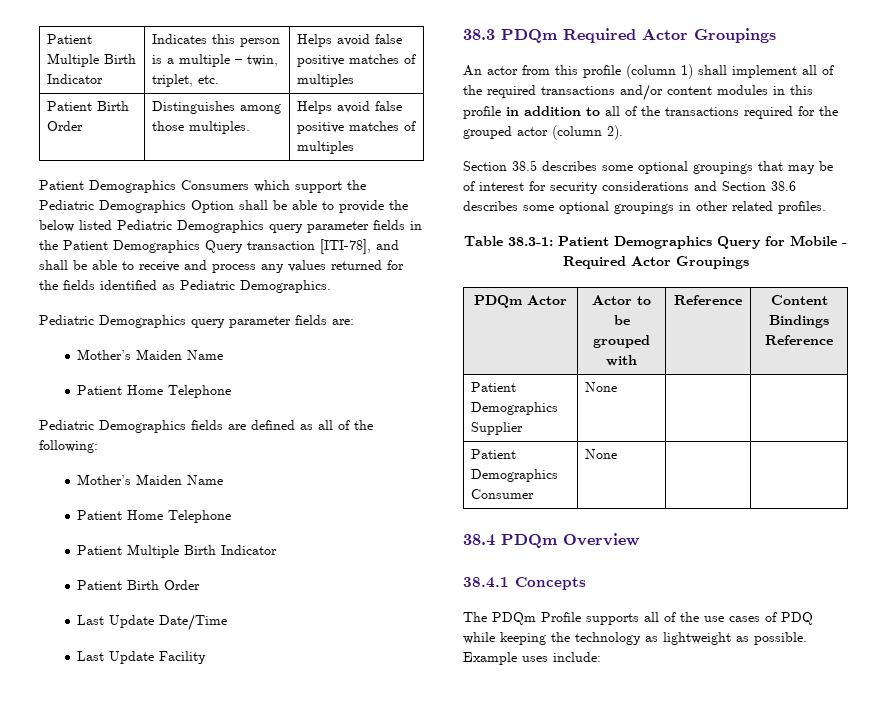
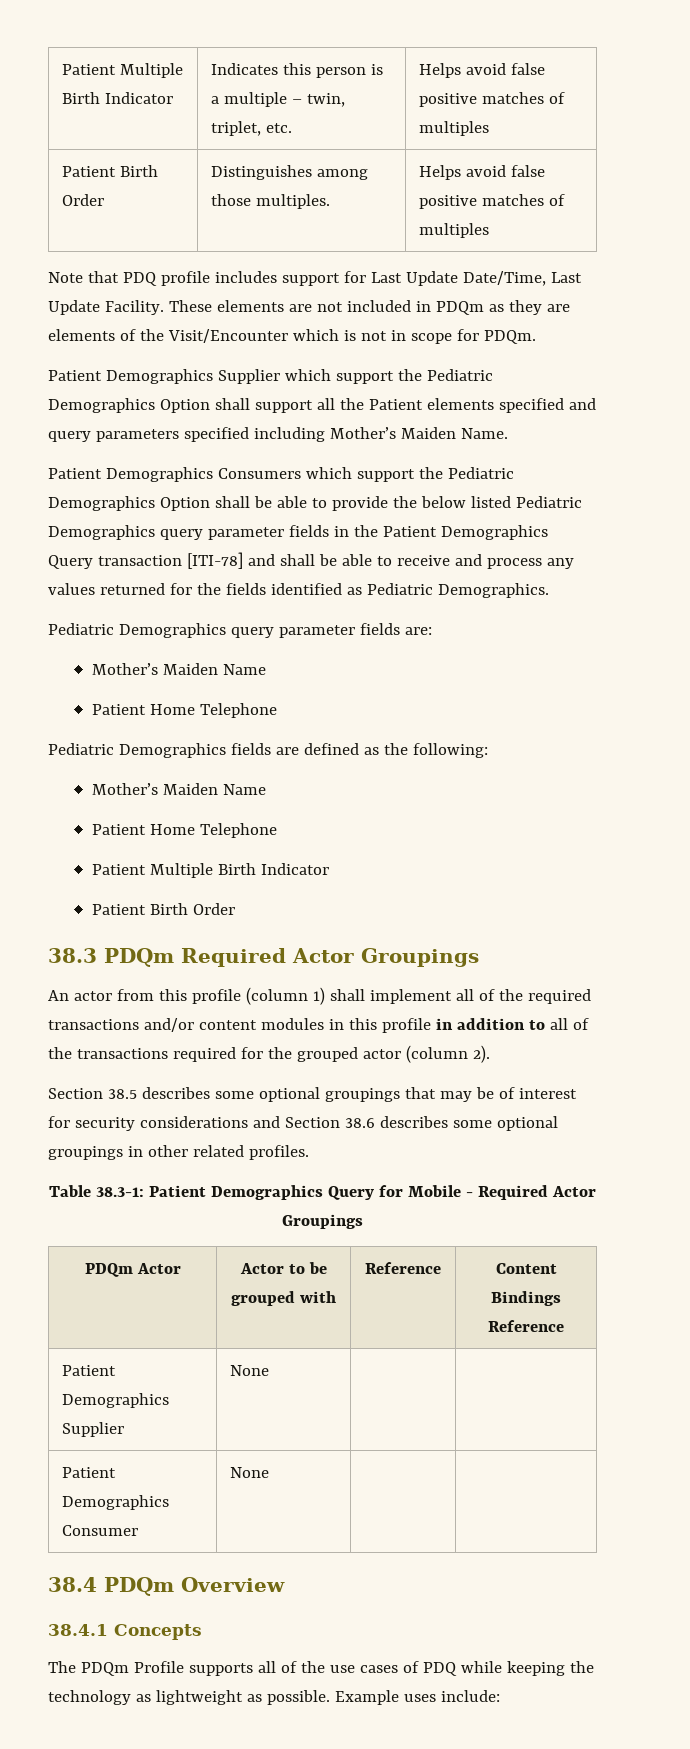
+ Note that PDQ profile includes support for Last Update Date/Time, Last Update Facility. These elements are not included in PDQm as they are elements of the Visit/Encounter which is not in scope for PDQm.
+ Patient Demographics Supplier which support the Pediatric Demographics Option shall support all the Patient elements specified and query parameters specified including Mother’s Maiden Name.
- Patient Demographics Consumers which support the Pediatric Demographics Option shall be able to provide the below listed Pediatric Demographics query parameter fields in the Patient Demographics Query transaction [ITI-78], and shall be able to receive and process any values returned for the fields identified as Pediatric Demographics.
+ Patient Demographics Consumers which support the Pediatric Demographics Option shall be able to provide the below listed Pediatric Demographics query parameter fields in the Patient Demographics Query transaction [ITI-78] and shall be able to receive and process any values returned for the fields identified as Pediatric Demographics.
- Pediatric Demographics fields are defined as all of the following:
+ Pediatric Demographics fields are defined as the following:
- Last Update Date/Time
- Last Update Facility

